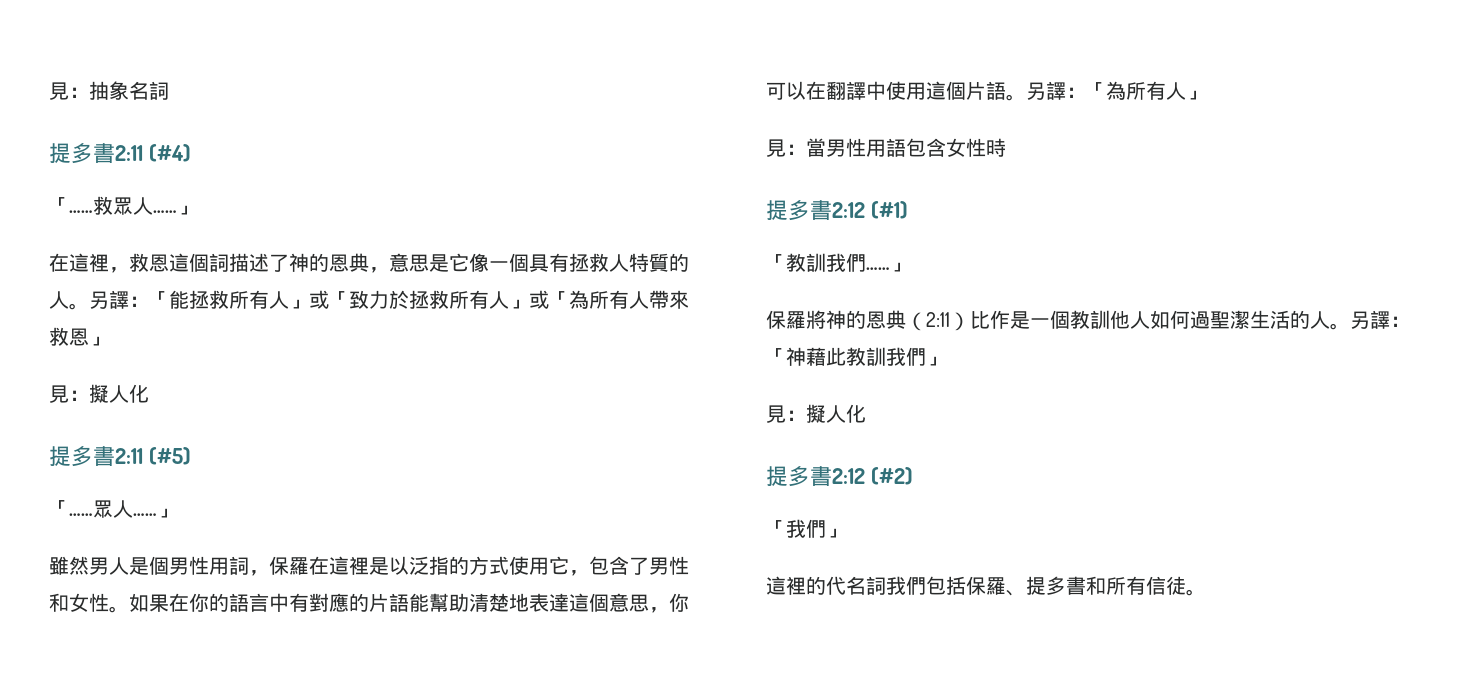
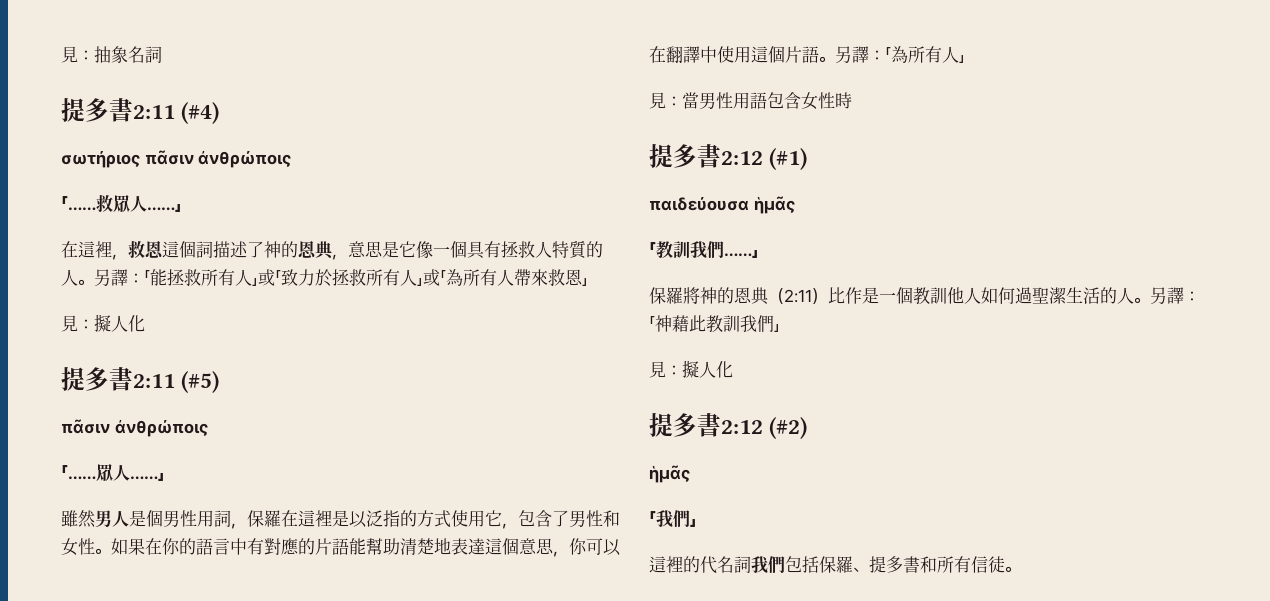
+ σωτήριος πᾶσιν ἀνθρώποις
  提多書2:11 (#5)
+ πᾶσιν ἀνθρώποις
+ παιδεύουσα ἡμᾶς
  提多書2:12 (#2)
+ ἡμᾶς

